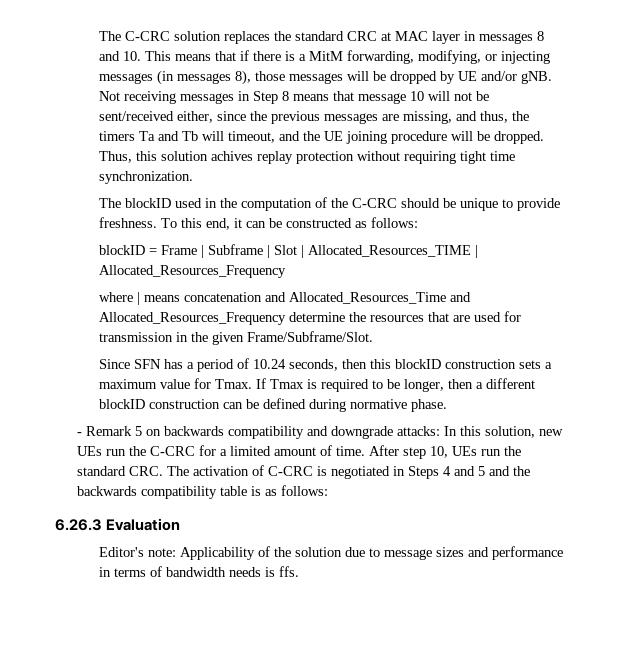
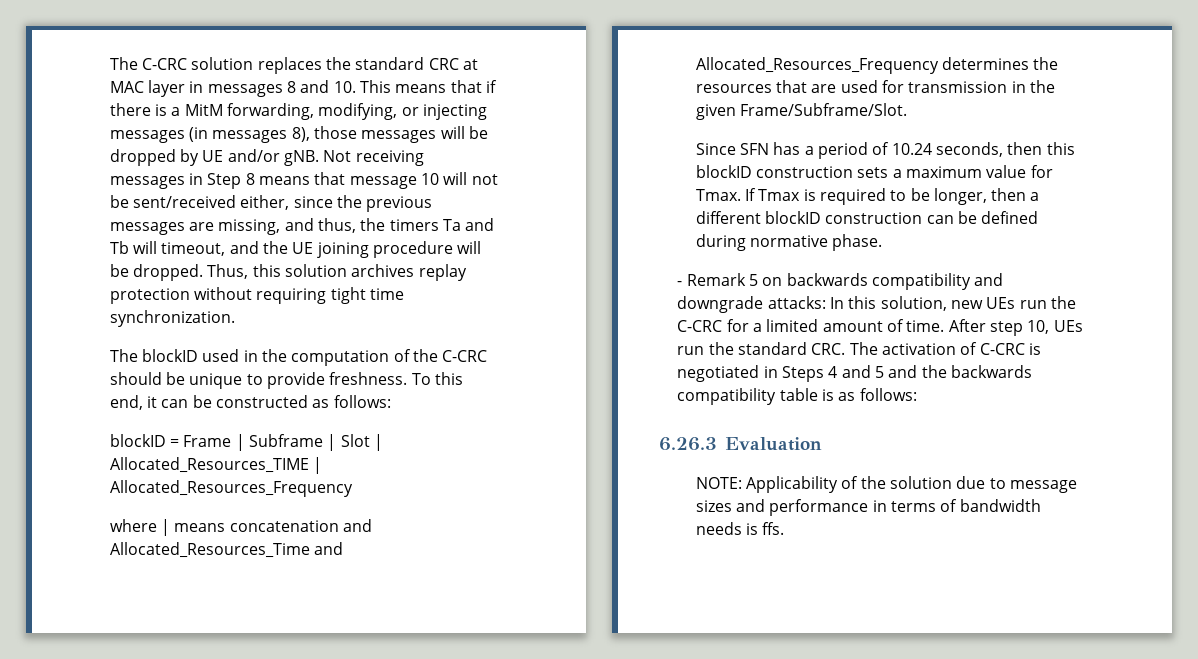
- Thus, this solution achives replay protection without requiring tight time synchronization.
+ Thus, this solution archives replay protection without requiring tight time synchronization.
- where | means concatenation and Allocated_Resources_Time and Allocated_Resources_Frequency determine the resources that are used for transmission in the given Frame/Subframe/Slot.
+ where | means concatenation and Allocated_Resources_Time and Allocated_Resources_Frequency determines the resources that are used for transmission in the given Frame/Subframe/Slot.
- Editor's note: Applicability of the solution due to message sizes and performance in terms of bandwidth needs is ffs.
+ NOTE: Applicability of the solution due to message sizes and performance in terms of bandwidth needs is ffs.

